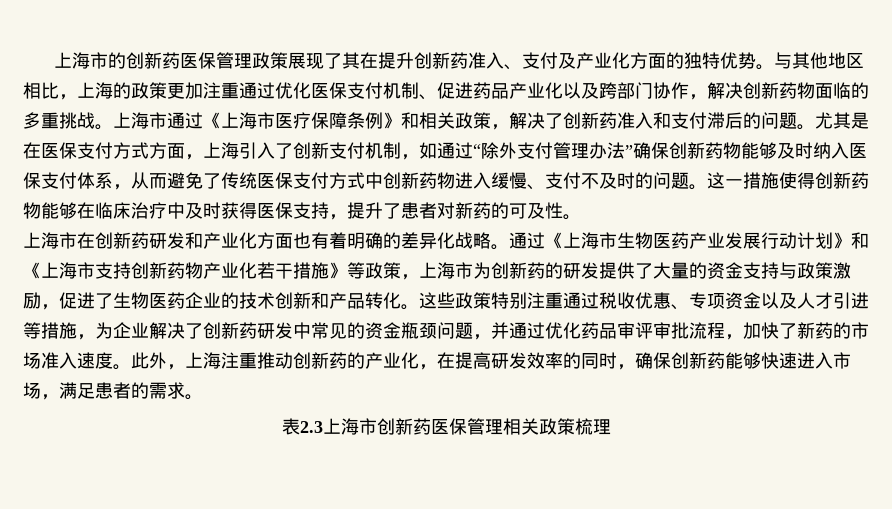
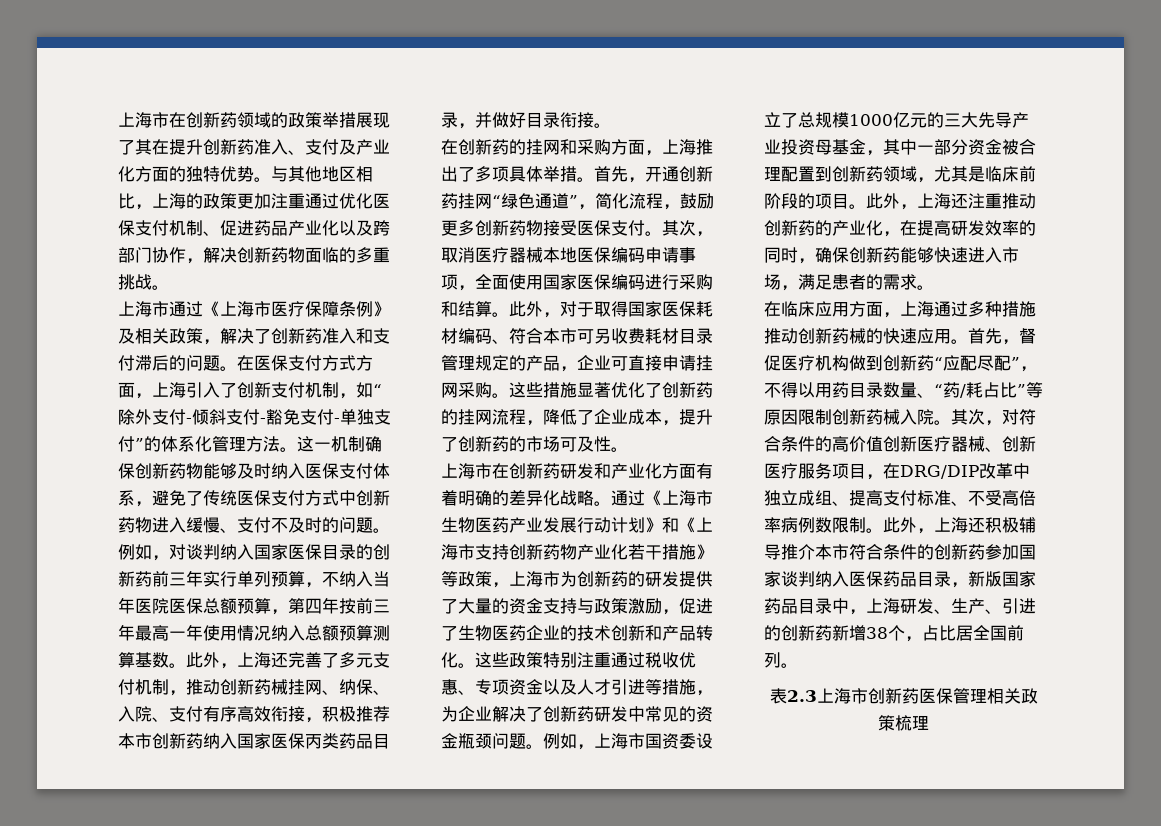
- 上海市的创新药医保管理政策展现了其在提升创新药准入、支付及产业化方面的独特优势。
+ 上海市在创新药领域的政策举措展现了其在提升创新药准入、支付及产业化方面的独特优势。
- 与其他地区相比，上海的政策更加注重通过优化医保支付机制、促进药品产业化以及跨部门协作，解决创新药物面临的多重挑战。上海市通过《上海市医疗保障条例》和相关政策，解决了创新药准入和支付滞后的问题。
+ 与其他地区相比，上海的政策更加注重通过优化医保支付机制、促进药品产业化以及跨部门协作，解决创新药物面临的多重挑战。
+ 上海市通过《上海市医疗保障条例》及相关政策，解决了创新药准入和支付滞后的问题。
- 尤其是在医保支付方式方面，上海引入了创新支付机制，如通过“除外支付管理办法”确保创新药物能够及时纳入医保支付体系，从而避免了传统医保支付方式中创新药物进入缓慢、支付不及时的问题。
+ 在医保支付方式方面，上海引入了创新支付机制，如“除外支付-倾斜支付-豁免支付-单独支付”的体系化管理方法。这一机制确保创新药物能够及时纳入医保支付体系，避免了传统医保支付方式中创新药物进入缓慢、支付不及时的问题。
- 这一措施使得创新药物能够在临床治疗中及时获得医保支持，提升了患者对新药的可及性。
+ 例如，对谈判纳入国家医保目录的创新药前三年实行单列预算，不纳入当年医院医保总额预算，第四年按前三年最高一年使用情况纳入总额预算测算基数。此外，上海还完善了多元支付机制，推动创新药械挂网、纳保、入院、支付有序高效衔接，积极推荐本市创新药纳入国家医保丙类药品目录，并做好目录衔接。
+ 在创新药的挂网和采购方面，上海推出了多项具体举措。首先，开通创新药挂网“绿色通道”，简化流程，鼓励更多创新药物接受医保支付。其次，取消医疗器械本地医保编码申请事项，全面使用国家医保编码进行采购和结算。此外，对于取得国家医保耗材编码、符合本市可另收费耗材目录管理规定的产品，企业可直接申请挂网采购。这些措施显著优化了创新药的挂网流程，降低了企业成本，提升了创新药的市场可及性。
- 上海市在创新药研发和产业化方面也有着明确的差异化战略。
+ 上海市在创新药研发和产业化方面有着明确的差异化战略。
- 这些政策特别注重通过税收优惠、专项资金以及人才引进等措施，为企业解决了创新药研发中常见的资金瓶颈问题，并通过优化药品审评审批流程，加快了新药的市场准入速度。此外，上海注重推动创新药的产业化，在提高研发效率的同时，确保创新药能够快速进入市场，满足患者的需求。
+ 这些政策特别注重通过税收优惠、专项资金以及人才引进等措施，为企业解决了创新药研发中常见的资金瓶颈问题。例如，上海市国资委设立了总规模1000亿元的三大先导产业投资母基金，其中一部分资金被合理配置到创新药领域，尤其是临床前阶段的项目。此外，上海还注重推动创新药的产业化，在提高研发效率的同时，确保创新药能够快速进入市场，满足患者的需求。
+ 在临床应用方面，上海通过多种措施推动创新药械的快速应用。首先，督促医疗机构做到创新药“应配尽配”，不得以用药目录数量、“药/耗占比”等原因限制创新药械入院。其次，对符合条件的高价值创新医疗器械、创新医疗服务项目，在DRG/DIP改革中独立成组、提高支付标准、不受高倍率病例数限制。此外，上海还积极辅导推介本市符合条件的创新药参加国家谈判纳入医保药品目录，新版国家药品目录中，上海研发、生产、引进的创新药新增38个，占比居全国前列。

